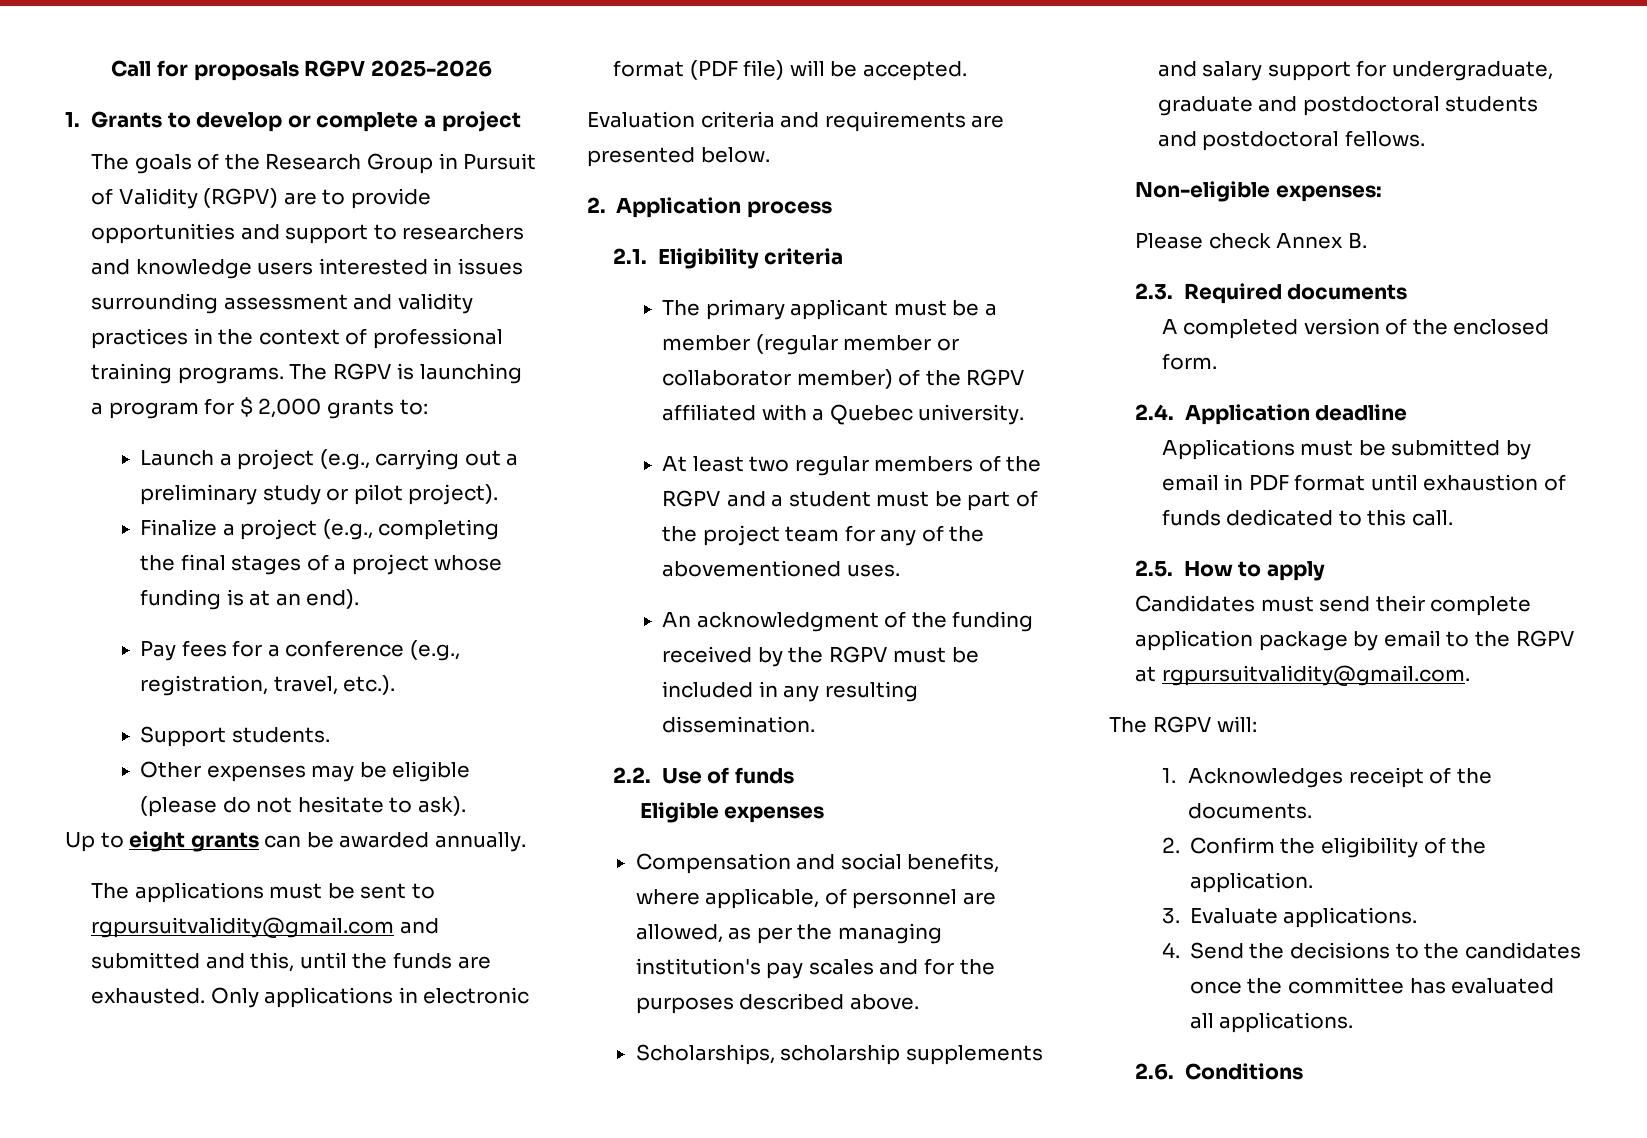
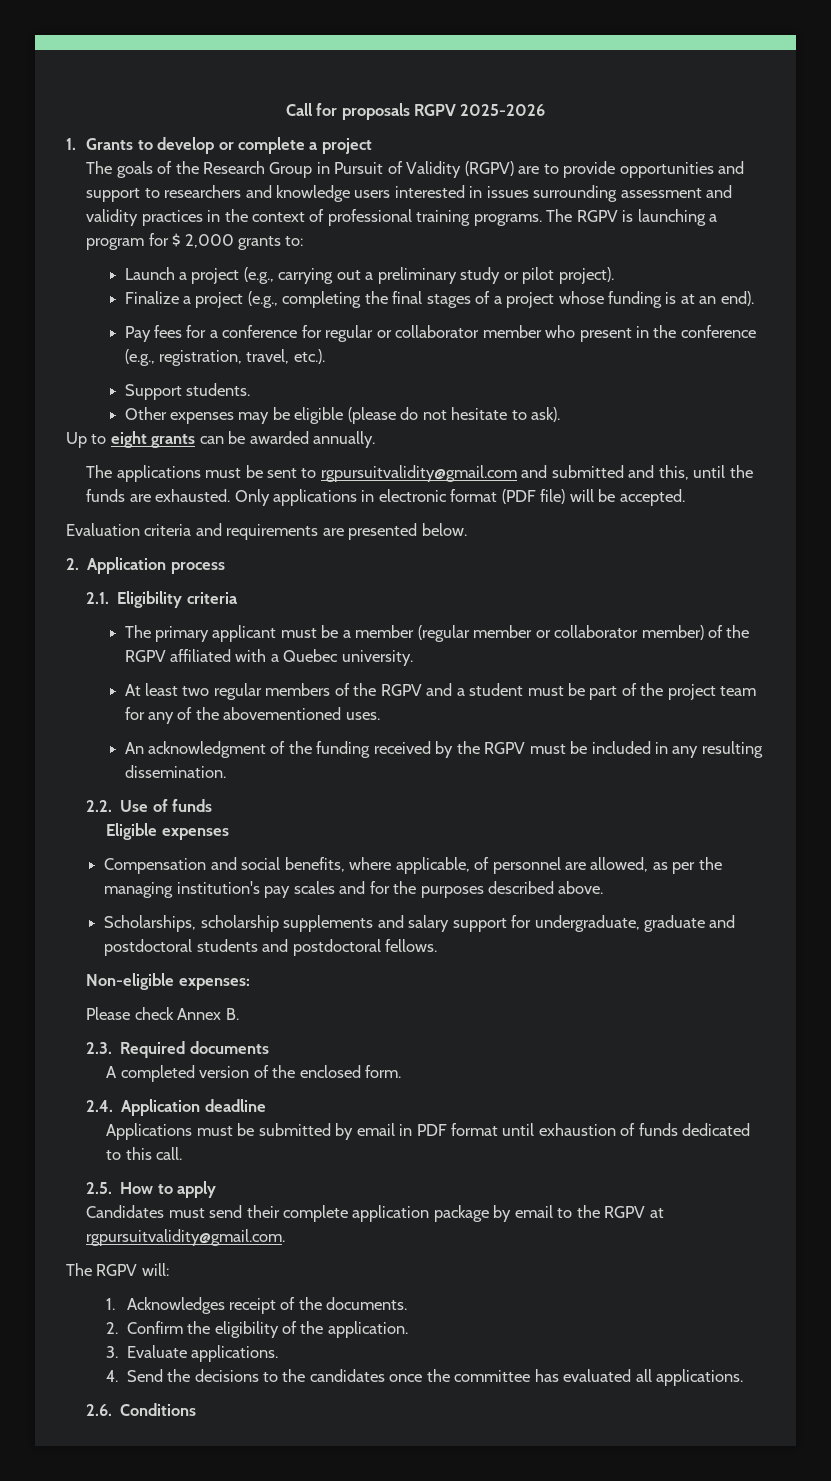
- Pay fees for a conference (e.g., registration, travel, etc.).
+ Pay fees for a conference for regular or collaborator member who present in the conference (e.g., registration, travel, etc.).

